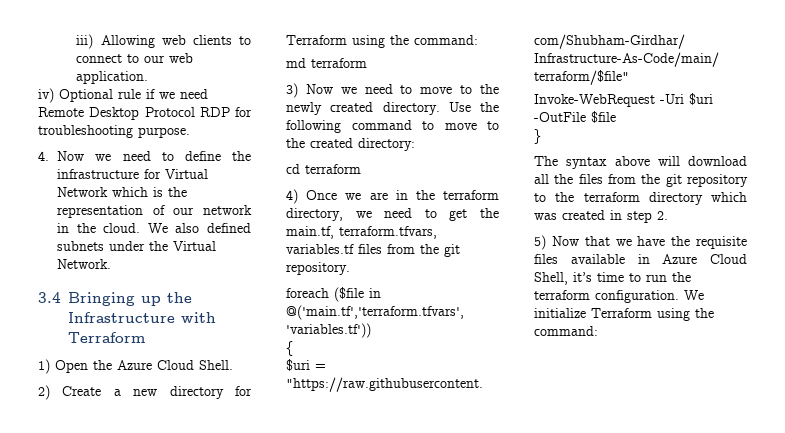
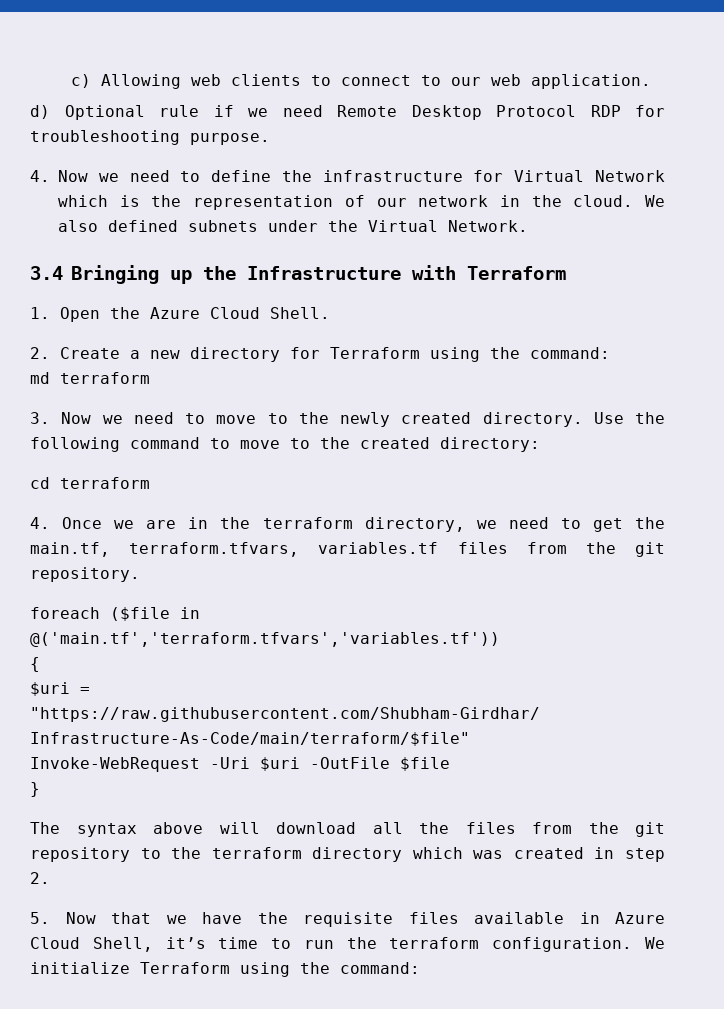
- iii) Allowing web clients to connect to our web application.
+ c) Allowing web clients to connect to our web application.
- iv) Optional rule if we need Remote Desktop Protocol RDP for troubleshooting purpose.
+ d) Optional rule if we need Remote Desktop Protocol RDP for troubleshooting purpose.
- 1) Open the Azure Cloud Shell.
+ 1. Open the Azure Cloud Shell.
- 2) Create a new directory for Terraform using the command:
+ 2. Create a new directory for Terraform using the command:
- 3) Now we need to move to the newly created directory.
+ 3. Now we need to move to the newly created directory.
- 4) Once we are in the terraform directory, we need to get the main.tf, terraform.tfvars, variables.tf files from the git repository.
+ 4. Once we are in the terraform directory, we need to get the main.tf, terraform.tfvars, variables.tf files from the git repository.
- 5) Now that we have the requisite files available in Azure Cloud Shell, it’s time to run the terraform configuration.
+ 5. Now that we have the requisite files available in Azure Cloud Shell, it’s time to run the terraform configuration.

